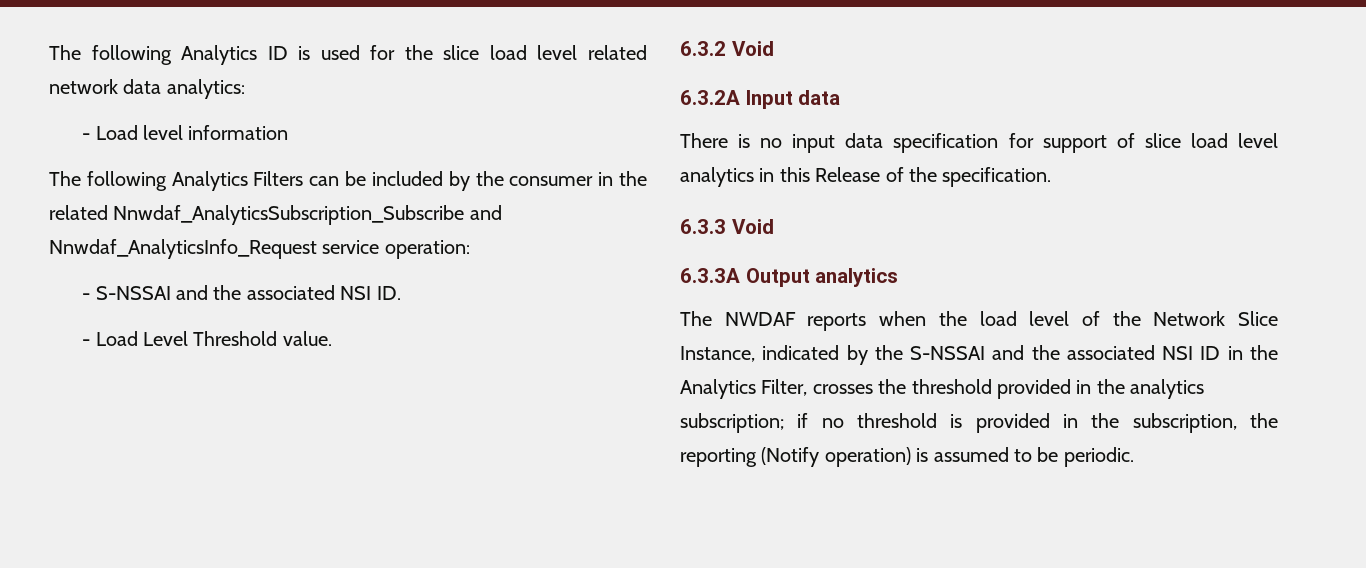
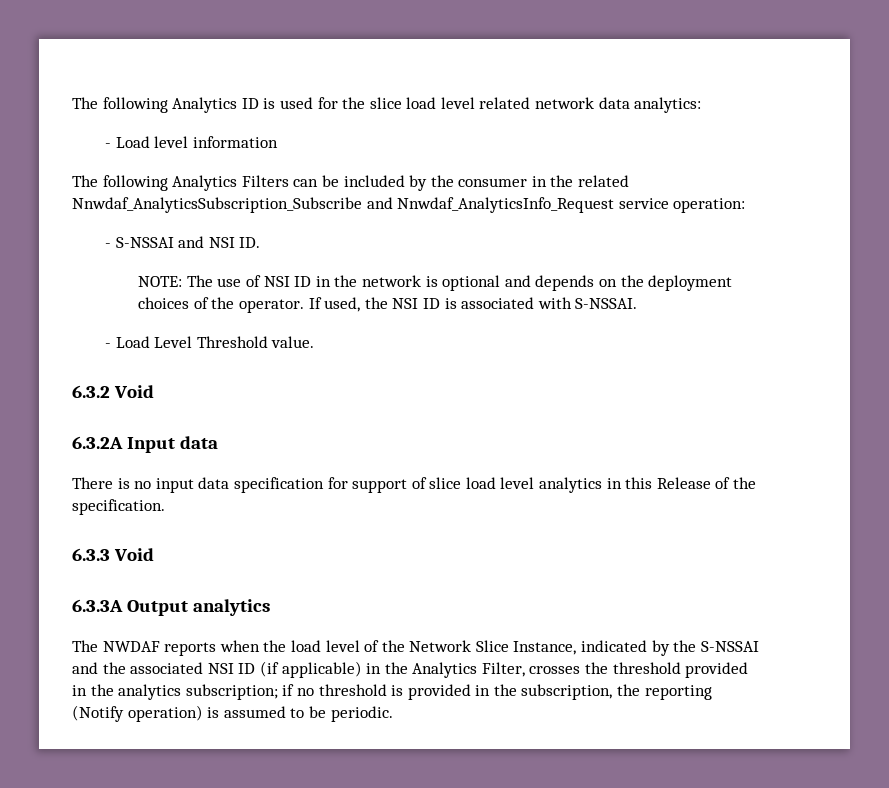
- - S-NSSAI and the associated NSI ID.
+ - S-NSSAI and NSI ID.
+ NOTE: The use of NSI ID in the network is optional and depends on the deployment choices of the operator. If used, the NSI ID is associated with S-NSSAI.
- The NWDAF reports when the load level of the Network Slice Instance, indicated by the S-NSSAI and the associated NSI ID in the Analytics Filter, crosses the threshold provided in the analytics subscription; if no threshold is provided in the subscription, the reporting (Notify operation) is assumed to be periodic.
+ The NWDAF reports when the load level of the Network Slice Instance, indicated by the S-NSSAI and the associated NSI ID (if applicable) in the Analytics Filter, crosses the threshold provided in the analytics subscription; if no threshold is provided in the subscription, the reporting (Notify operation) is assumed to be periodic.

